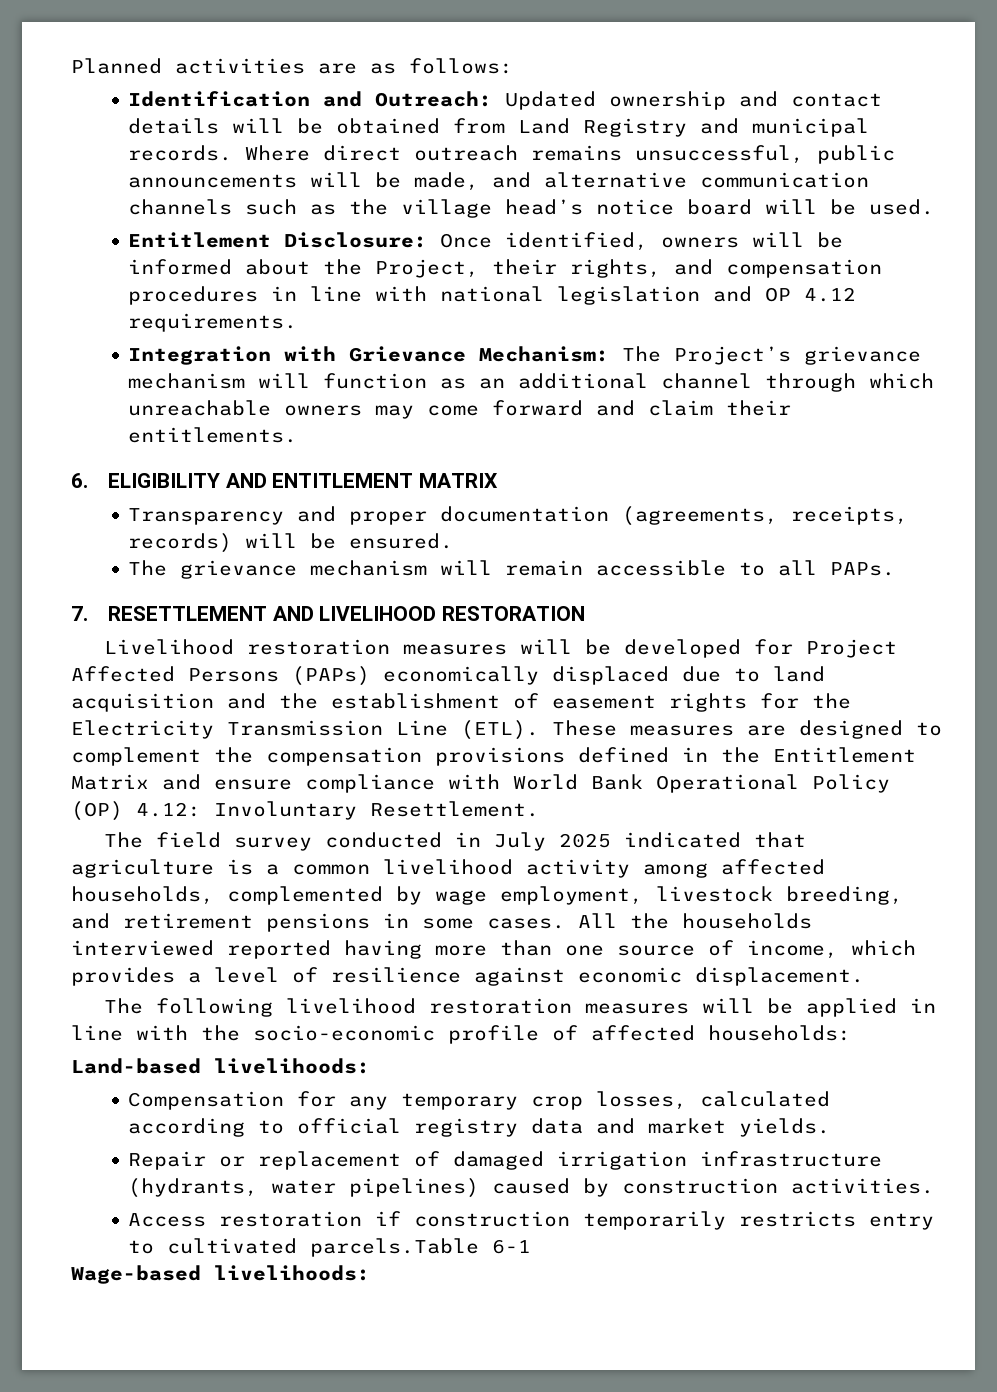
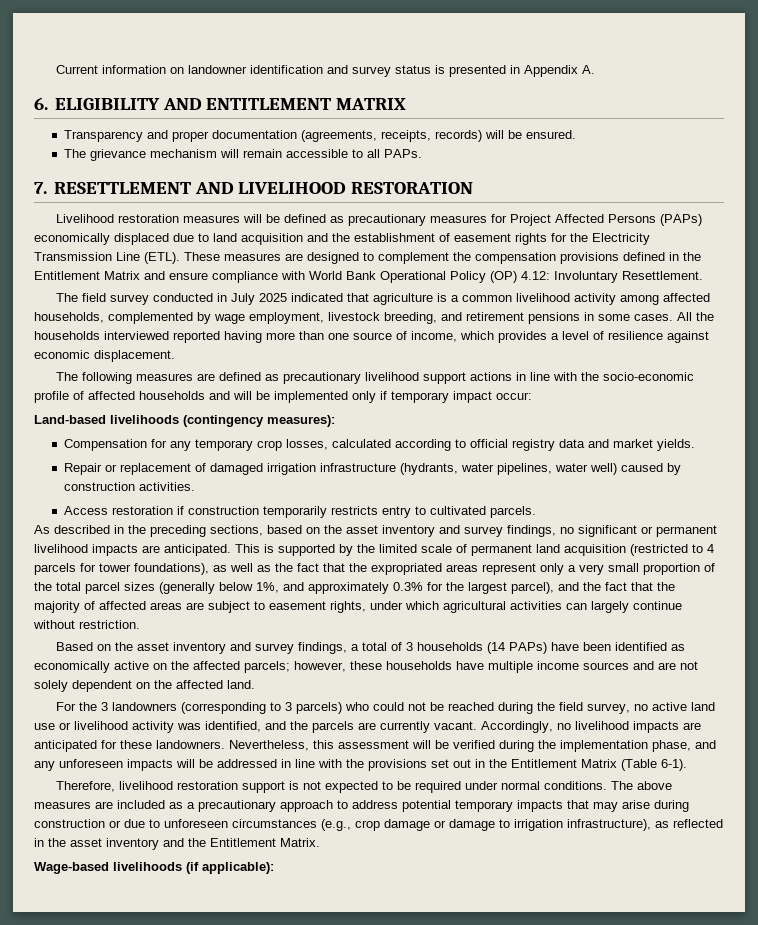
- Planned activities are as follows:
- Identification and Outreach: Updated ownership and contact details will be obtained from Land Registry and municipal records. Where direct outreach remains unsuccessful, public announcements will be made, and alternative communication channels such as the village head’s notice board will be used.
- Entitlement Disclosure: Once identified, owners will be informed about the Project, their rights, and compensation procedures in line with national legislation and OP 4.12 requirements.
- Integration with Grievance Mechanism: The Project’s grievance mechanism will function as an additional channel through which unreachable owners may come forward and claim their entitlements.
+ Current information on landowner identification and survey status is presented in Appendix A.
- Livelihood restoration measures will be developed for Project Affected Persons (PAPs) economically displaced due to land acquisition and the establishment of easement rights for the Electricity Transmission Line (ETL).
+ Livelihood restoration measures will be defined as precautionary measures for Project Affected Persons (PAPs) economically displaced due to land acquisition and the establishment of easement rights for the Electricity Transmission Line (ETL).
- The following livelihood restoration measures will be applied in line with the socio-economic profile of affected households:
- Land-based livelihoods:
+ The following measures are defined as precautionary livelihood support actions in line with the socio-economic profile of affected households and will be implemented only if temporary impact occur:
+ Land-based livelihoods (contingency measures):
- Repair or replacement of damaged irrigation infrastructure (hydrants, water pipelines) caused by construction activities.
+ Repair or replacement of damaged irrigation infrastructure (hydrants, water pipelines, water well) caused by construction activities.
- Access restoration if construction temporarily restricts entry to cultivated parcels.Table 6-1
- Wage-based livelihoods:
+ Access restoration if construction temporarily restricts entry to cultivated parcels.
+ As described in the preceding sections, based on the asset inventory and survey findings, no significant or permanent livelihood impacts are anticipated. This is supported by the limited scale of permanent land acquisition (restricted to 4 parcels for tower foundations), as well as the fact that the expropriated areas represent only a very small proportion of the total parcel sizes (generally below 1%, and approximately 0.3% for the largest parcel), and the fact that the majority of affected areas are subject to easement rights, under which agricultural activities can largely continue without restriction.
+ Based on the asset inventory and survey findings, a total of 3 households (14 PAPs) have been identified as economically active on the affected parcels; however, these households have multiple income sources and are not solely dependent on the affected land.
+ For the 3 landowners (corresponding to 3 parcels) who could not be reached during the field survey, no active land use or livelihood activity was identified, and the parcels are currently vacant. Accordingly, no livelihood impacts are anticipated for these landowners. Nevertheless, this assessment will be verified during the implementation phase, and any unforeseen impacts will be addressed in line with the provisions set out in the Entitlement Matrix (Table 6-1).
+ Therefore, livelihood restoration support is not expected to be required under normal conditions. The above measures are included as a precautionary approach to address potential temporary impacts that may arise during construction or due to unforeseen circumstances (e.g., crop damage or damage to irrigation infrastructure), as reflected in the asset inventory and the Entitlement Matrix.
+ Wage-based livelihoods (if applicable):

